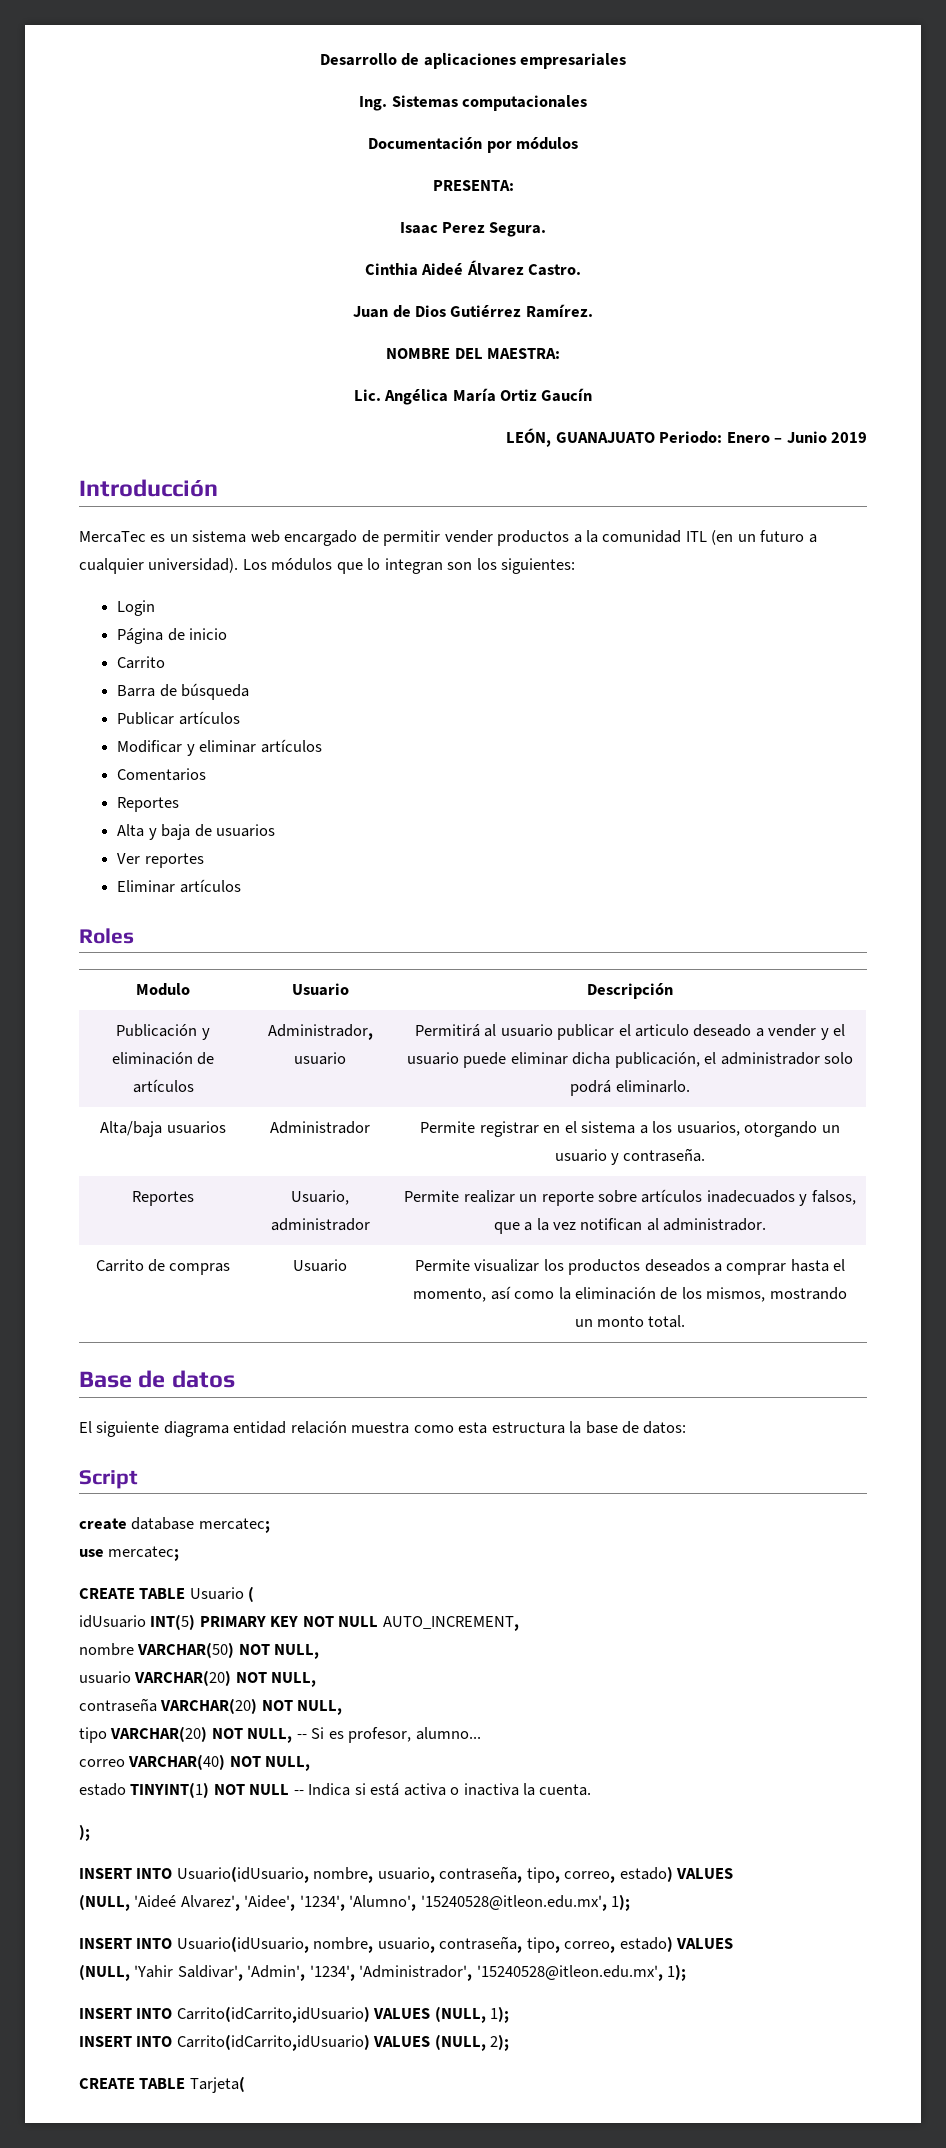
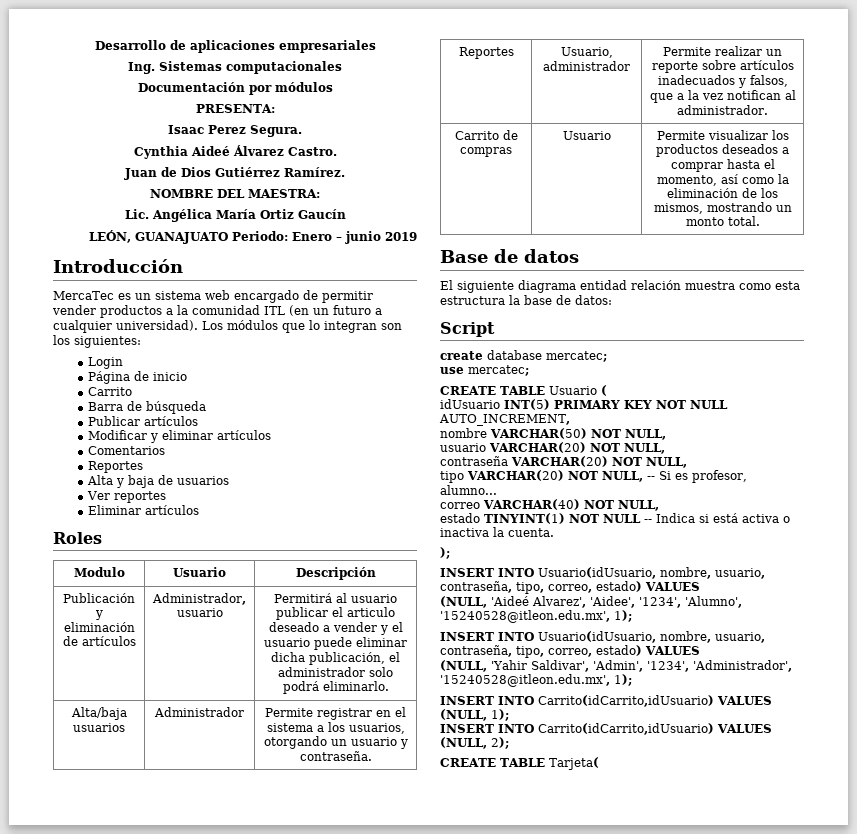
- Cinthia Aideé Álvarez Castro.
+ Cynthia Aideé Álvarez Castro.
- LEÓN, GUANAJUATO Periodo: Enero – Junio 2019
+ LEÓN, GUANAJUATO Periodo: Enero – junio 2019

